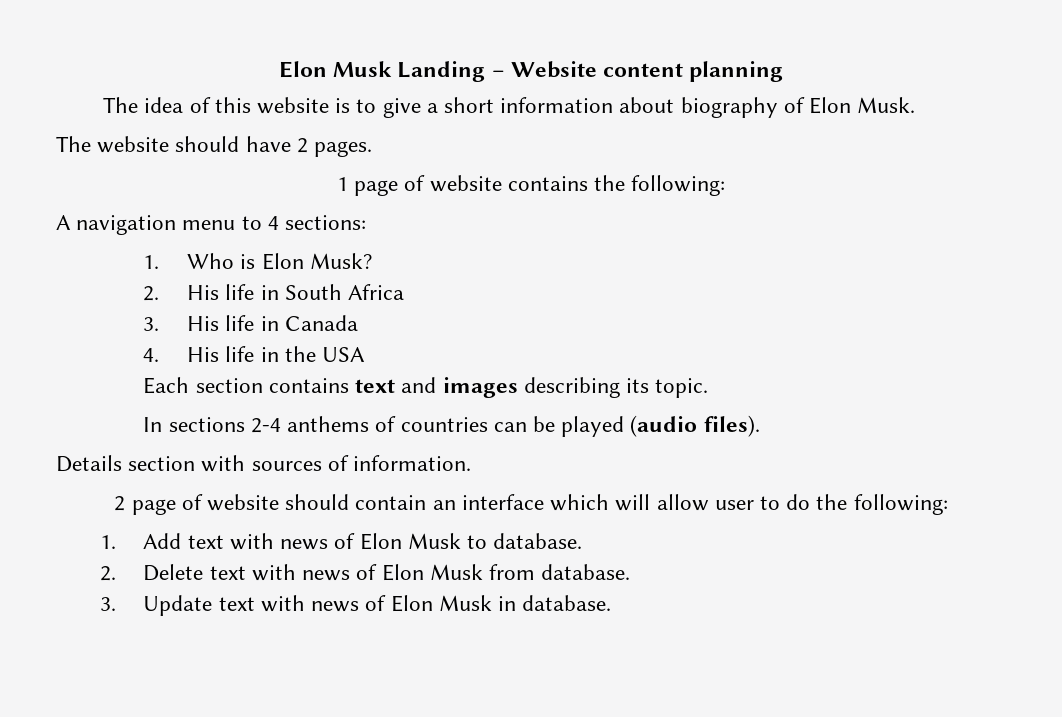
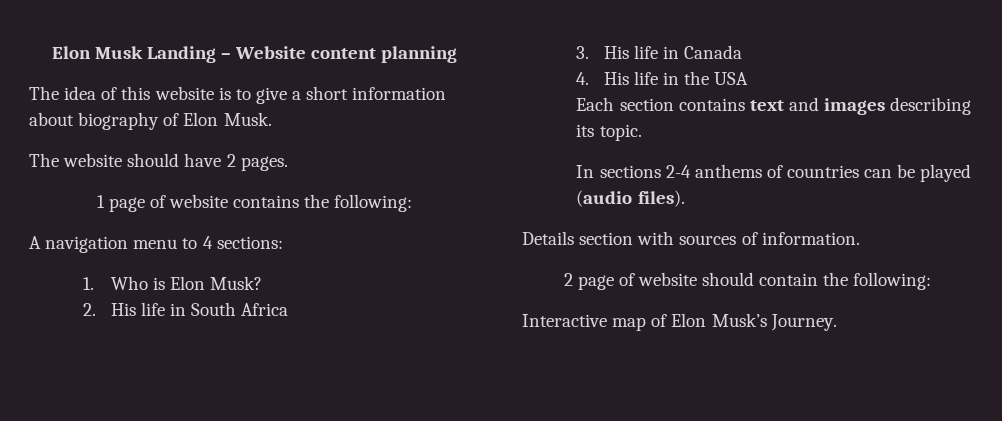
- 2 page of website should contain an interface which will allow user to do the following:
- 1. Add text with news of Elon Musk to database.
- 2. Delete text with news of Elon Musk from database.
- 3. Update text with news of Elon Musk in database.
+ 2 page of website should contain the following:
+ Interactive map of Elon Musk’s Journey.

